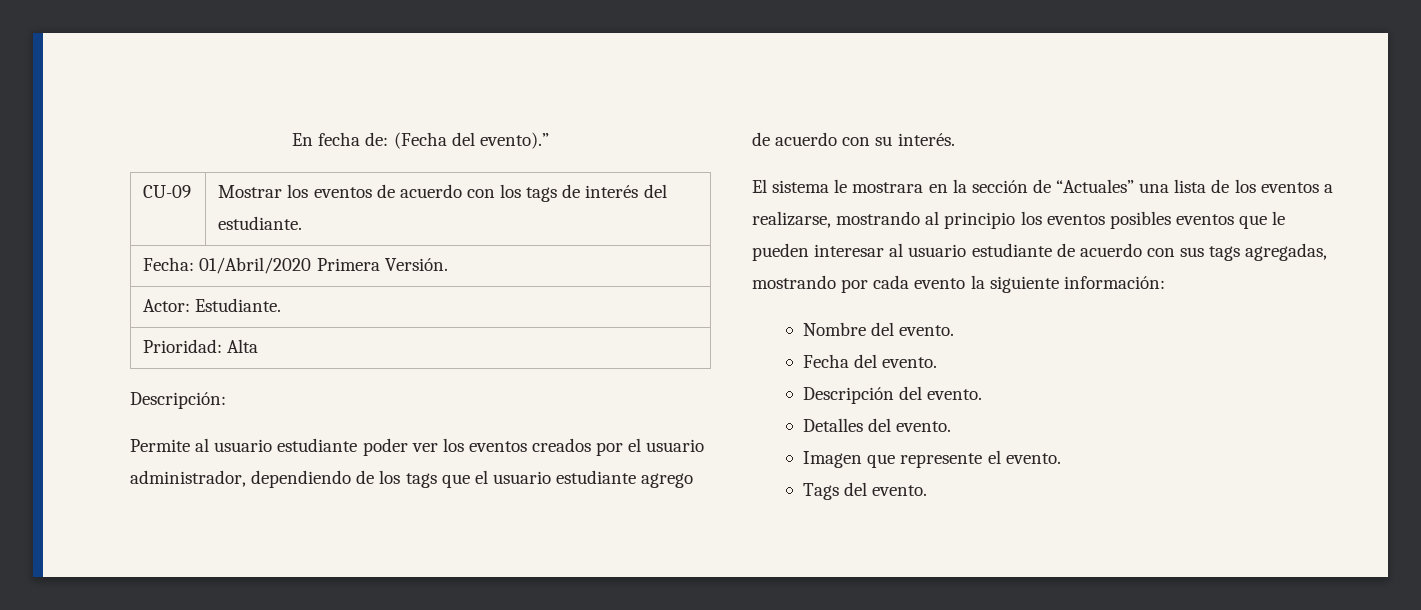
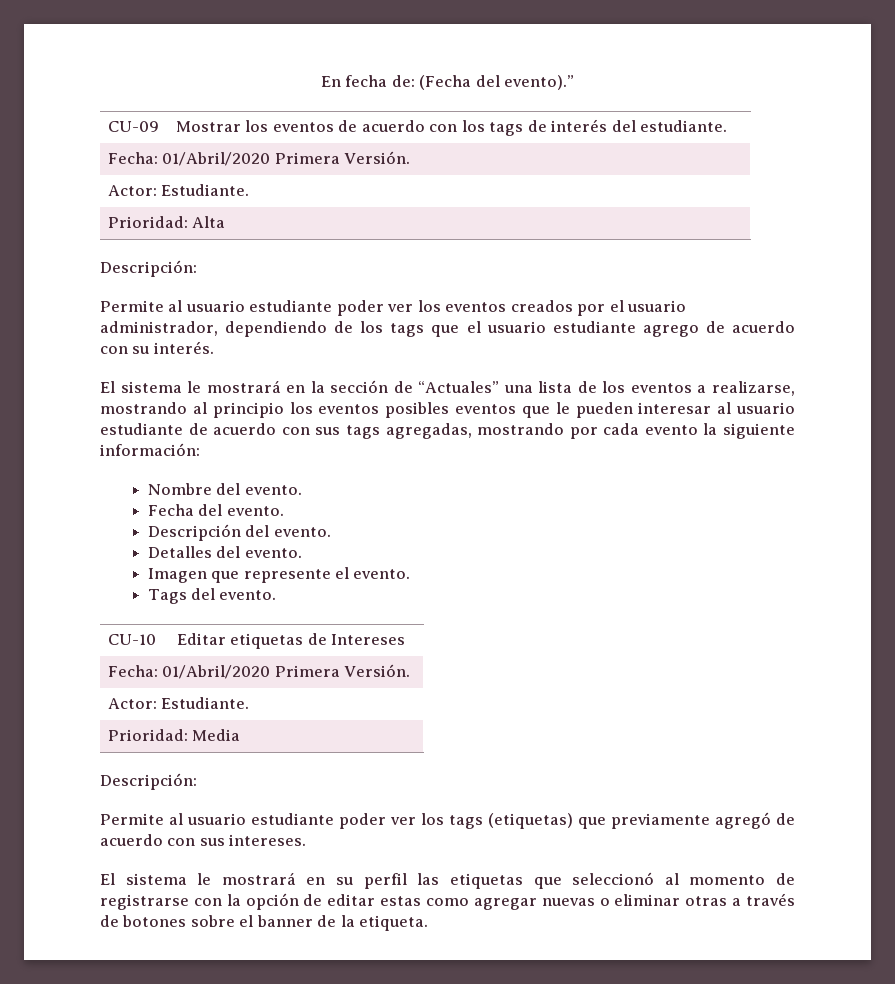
- El sistema le mostrara en la sección de “Actuales” una lista de los eventos a realizarse, mostrando al principio los eventos posibles eventos que le pueden interesar al usuario estudiante de acuerdo con sus tags agregadas, mostrando por cada evento la siguiente información:
+ El sistema le mostrará en la sección de “Actuales” una lista de los eventos a realizarse, mostrando al principio los eventos posibles eventos que le pueden interesar al usuario estudiante de acuerdo con sus tags agregadas, mostrando por cada evento la siguiente información:
+ CU-10 | Editar etiquetas de Intereses
+ Fecha: 01/Abril/2020 Primera Versión.
+ Actor: Estudiante.
+ Prioridad: Media
+ Descripción:
+ Permite al usuario estudiante poder ver los tags (etiquetas) que previamente agregó de acuerdo con sus intereses.
+ El sistema le mostrará en su perfil las etiquetas que seleccionó al momento de registrarse con la opción de editar estas como agregar nuevas o eliminar otras a través de botones sobre el banner de la etiqueta.

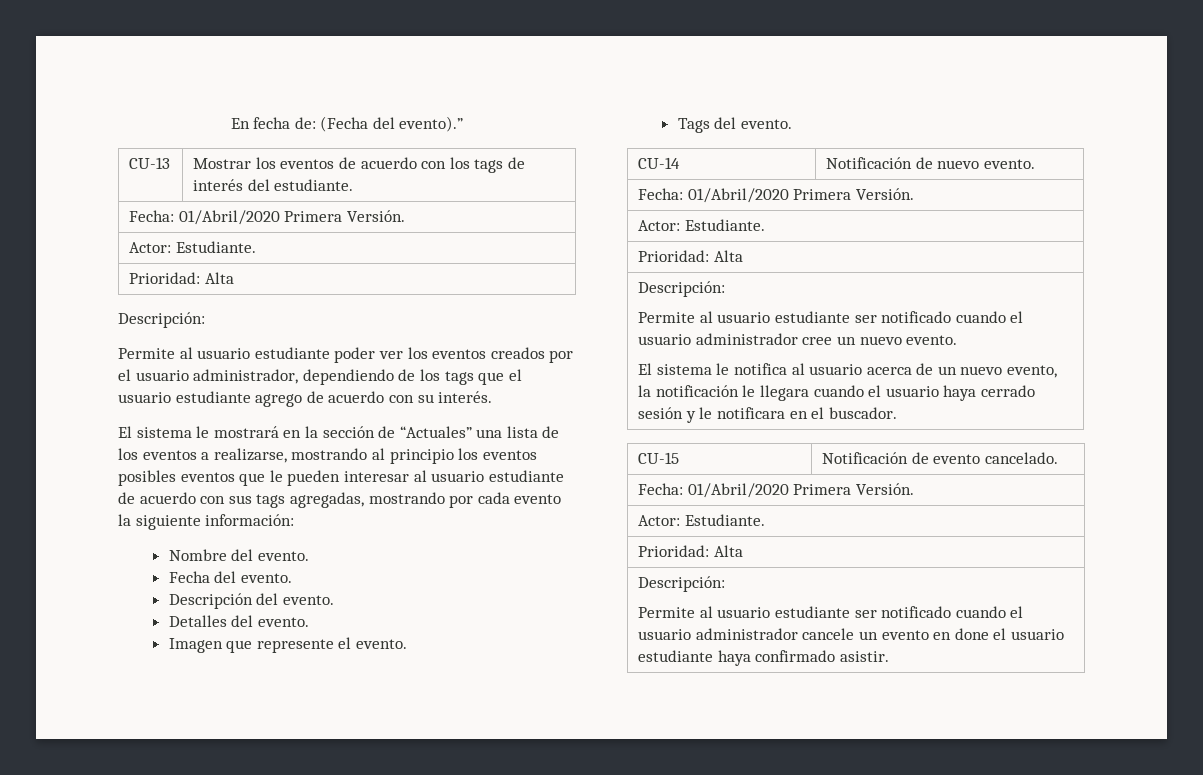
- CU-09 | Mostrar los eventos de acuerdo con los tags de interés del estudiante.
+ CU-13 | Mostrar los eventos de acuerdo con los tags de interés del estudiante.
- CU-10 | Editar etiquetas de Intereses
+ CU-14 | Notificación de nuevo evento.
  Fecha: 01/Abril/2020 Primera Versión.
  Actor: Estudiante.
- Prioridad: Media
+ Prioridad: Alta
  Descripción:
- Permite al usuario estudiante poder ver los tags (etiquetas) que previamente agregó de acuerdo con sus intereses.
- El sistema le mostrará en su perfil las etiquetas que seleccionó al momento de registrarse con la opción de editar estas como agregar nuevas o eliminar otras a través de botones sobre el banner de la etiqueta.
+ Permite al usuario estudiante ser notificado cuando el usuario administrador cree un nuevo evento.
+ El sistema le notifica al usuario acerca de un nuevo evento, la notificación le llegara cuando el usuario haya cerrado sesión y le notificara en el buscador.
+ CU-15 | Notificación de evento cancelado.
+ Fecha: 01/Abril/2020 Primera Versión.
+ Actor: Estudiante.
+ Prioridad: Alta
+ Descripción:
+ Permite al usuario estudiante ser notificado cuando el usuario administrador cancele un evento en done el usuario estudiante haya confirmado asistir.

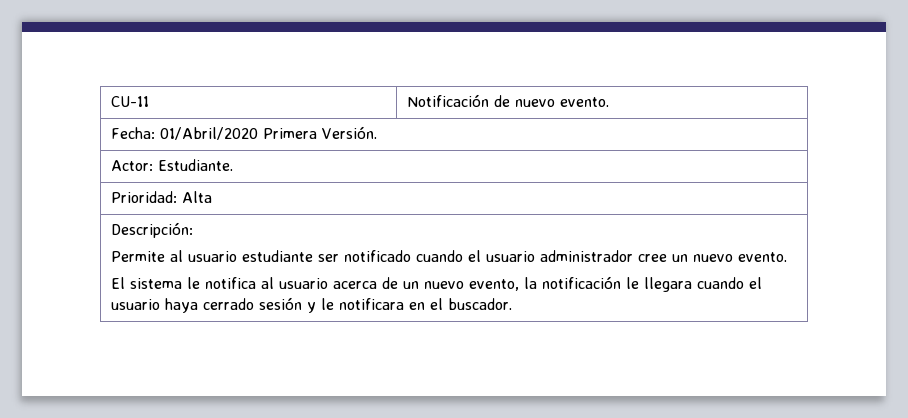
- En fecha de: (Fecha del evento).”
- CU-13 | Mostrar los eventos de acuerdo con los tags de interés del estudiante.
- Fecha: 01/Abril/2020 Primera Versión.
- Actor: Estudiante.
- Prioridad: Alta
- Descripción:
- Permite al usuario estudiante poder ver los eventos creados por el usuario administrador, dependiendo de los tags que el usuario estudiante agrego de acuerdo con su interés.
- El sistema le mostrará en la sección de “Actuales” una lista de los eventos a realizarse, mostrando al principio los eventos posibles eventos que le pueden interesar al usuario estudiante de acuerdo con sus tags agregadas, mostrando por cada evento la siguiente información:
- Nombre del evento.
- Fecha del evento.
- Descripción del evento.
- Detalles del evento.
- Imagen que represente el evento.
- Tags del evento.
- CU-14 | Notificación de nuevo evento.
+ CU-11 | Notificación de nuevo evento.
- CU-15 | Notificación de evento cancelado.
- Fecha: 01/Abril/2020 Primera Versión.
- Actor: Estudiante.
- Prioridad: Alta
- Descripción:
- Permite al usuario estudiante ser notificado cuando el usuario administrador cancele un evento en done el usuario estudiante haya confirmado asistir.

